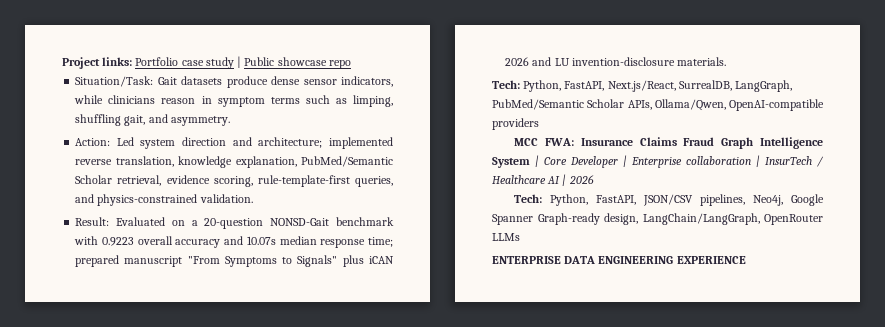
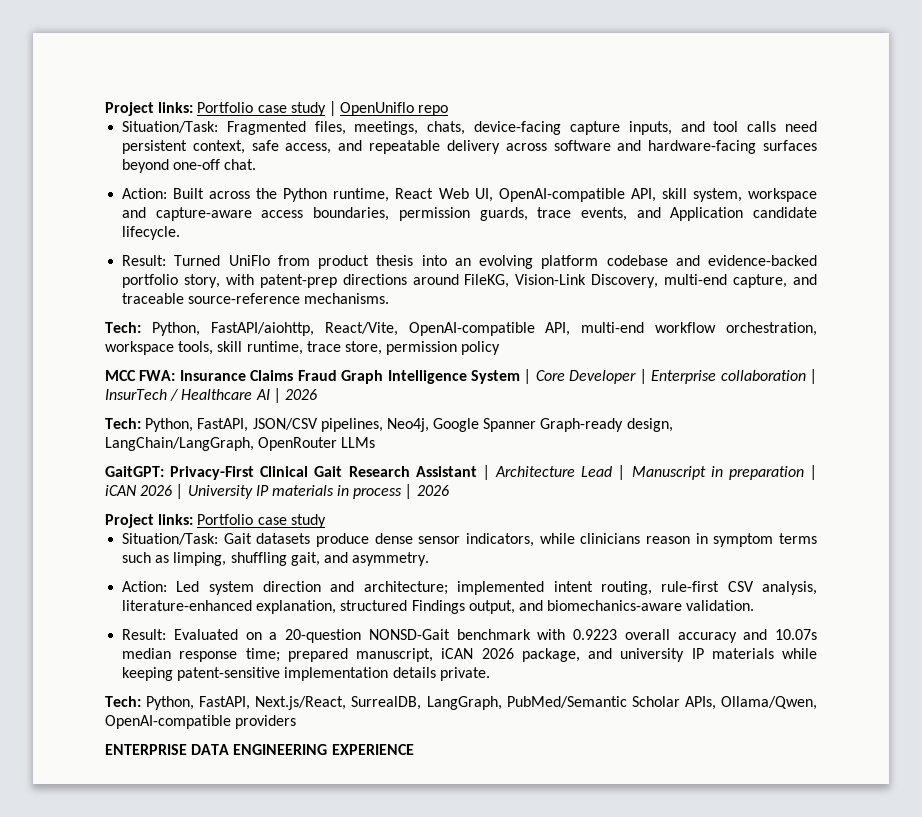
- Project links: Portfolio case study | Public showcase repo
+ Project links: Portfolio case study | OpenUniflo repo
- Situation/Task: Gait datasets produce dense sensor indicators, while clinicians reason in symptom terms such as limping, shuffling gait, and asymmetry.
- Action: Led system direction and architecture; implemented reverse translation, knowledge explanation, PubMed/Semantic Scholar retrieval, evidence scoring, rule-template-first queries, and physics-constrained validation.
- Result: Evaluated on a 20-question NONSD-Gait benchmark with 0.9223 overall accuracy and 10.07s median response time; prepared manuscript "From Symptoms to Signals" plus iCAN 2026 and LU invention-disclosure materials.
- Tech: Python, FastAPI, Next.js/React, SurrealDB, LangGraph, PubMed/Semantic Scholar APIs, Ollama/Qwen, OpenAI-compatible providers
+ Situation/Task: Fragmented files, meetings, chats, device-facing capture inputs, and tool calls need persistent context, safe access, and repeatable delivery across software and hardware-facing surfaces beyond one-off chat.
+ Action: Built across the Python runtime, React Web UI, OpenAI-compatible API, skill system, workspace and capture-aware access boundaries, permission guards, trace events, and Application candidate lifecycle.
+ Result: Turned UniFlo from product thesis into an evolving platform codebase and evidence-backed portfolio story, with patent-prep directions around FileKG, Vision-Link Discovery, multi-end capture, and traceable source-reference mechanisms.
+ Tech: Python, FastAPI/aiohttp, React/Vite, OpenAI-compatible API, multi-end workflow orchestration, workspace tools, skill runtime, trace store, permission policy
+ GaitGPT: Privacy-First Clinical Gait Research Assistant | Architecture Lead | Manuscript in preparation | iCAN 2026 | University IP materials in process | 2026
+ Project links: Portfolio case study
+ Situation/Task: Gait datasets produce dense sensor indicators, while clinicians reason in symptom terms such as limping, shuffling gait, and asymmetry.
+ Action: Led system direction and architecture; implemented intent routing, rule-first CSV analysis, literature-enhanced explanation, structured Findings output, and biomechanics-aware validation.
+ Result: Evaluated on a 20-question NONSD-Gait benchmark with 0.9223 overall accuracy and 10.07s median response time; prepared manuscript, iCAN 2026 package, and university IP materials while keeping patent-sensitive implementation details private.
+ Tech: Python, FastAPI, Next.js/React, SurrealDB, LangGraph, PubMed/Semantic Scholar APIs, Ollama/Qwen, OpenAI-compatible providers

